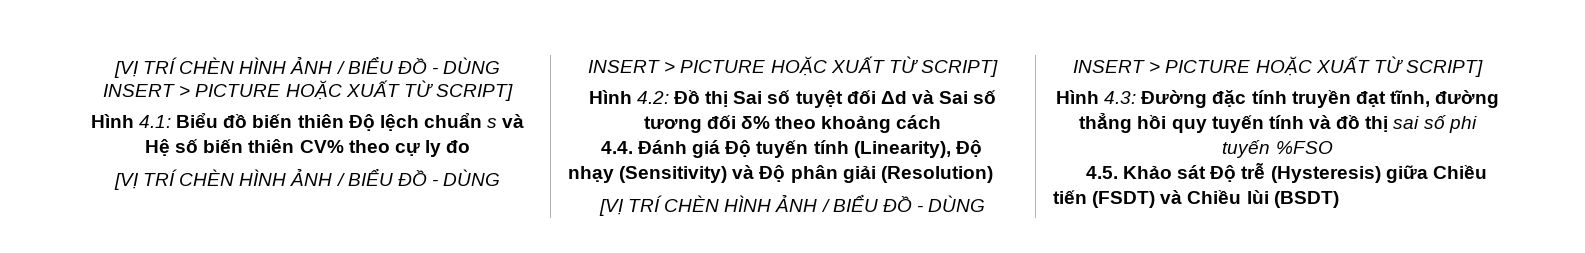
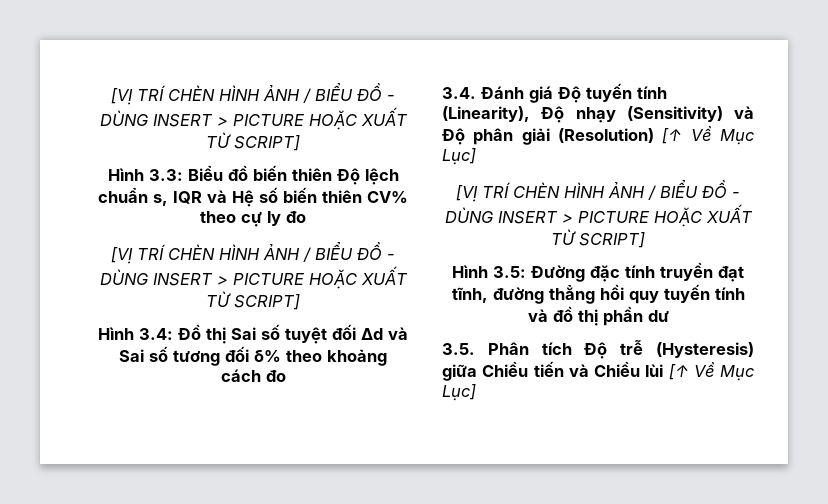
- Hình 4.1: Biểu đồ biến thiên Độ lệch chuẩn s và Hệ số biến thiên CV% theo cự ly đo
+ Hình 3.3: Biểu đồ biến thiên Độ lệch chuẩn s, IQR và Hệ số biến thiên CV% theo cự ly đo
- Hình 4.2: Đồ thị Sai số tuyệt đối Δd và Sai số tương đối δ% theo khoảng cách
- 4.4. Đánh giá Độ tuyến tính (Linearity), Độ nhạy (Sensitivity) và Độ phân giải (Resolution)
+ Hình 3.4: Đồ thị Sai số tuyệt đối Δd và Sai số tương đối δ% theo khoảng cách đo
+ 3.4. Đánh giá Độ tuyến tính (Linearity), Độ nhạy (Sensitivity) và Độ phân giải (Resolution) [↑ Về Mục Lục]
- Hình 4.3: Đường đặc tính truyền đạt tĩnh, đường thẳng hồi quy tuyến tính và đồ thị sai số phi tuyến %FSO
- 4.5. Khảo sát Độ trễ (Hysteresis) giữa Chiều tiến (FSDT) và Chiều lùi (BSDT)
+ Hình 3.5: Đường đặc tính truyền đạt tĩnh, đường thẳng hồi quy tuyến tính và đồ thị phần dư
+ 3.5. Phân tích Độ trễ (Hysteresis) giữa Chiều tiến và Chiều lùi [↑ Về Mục Lục]

